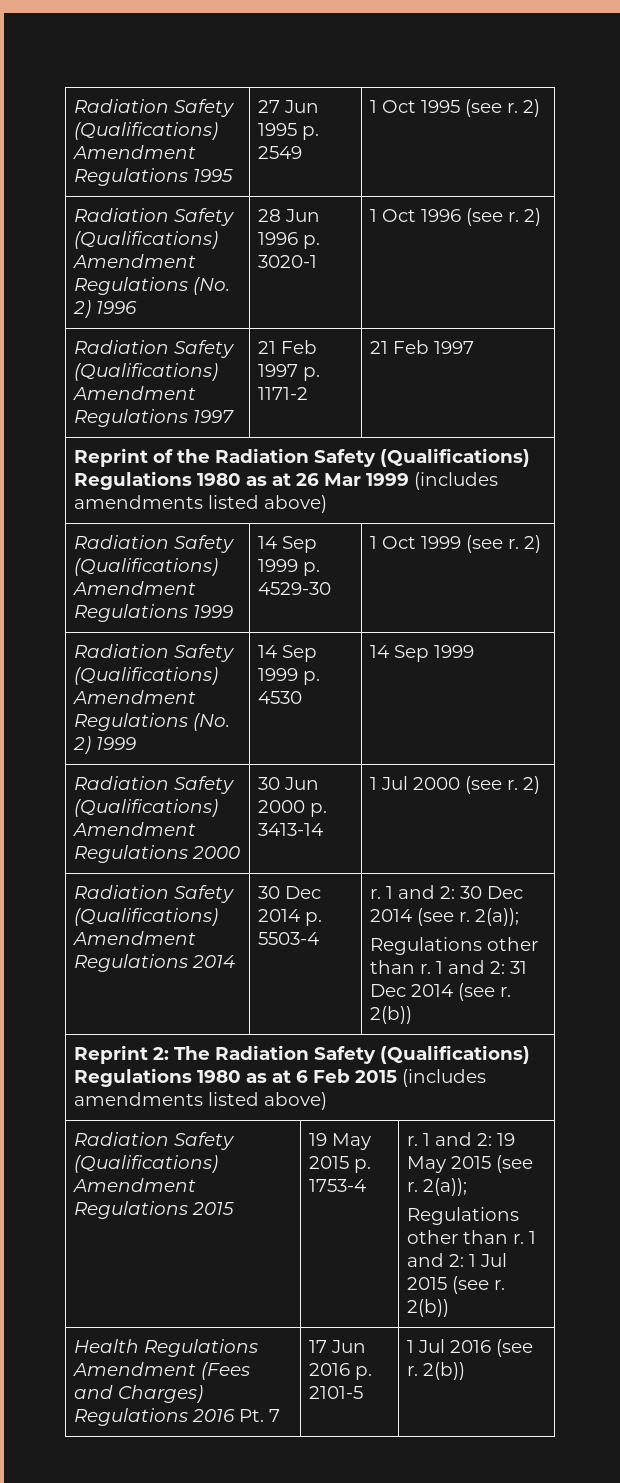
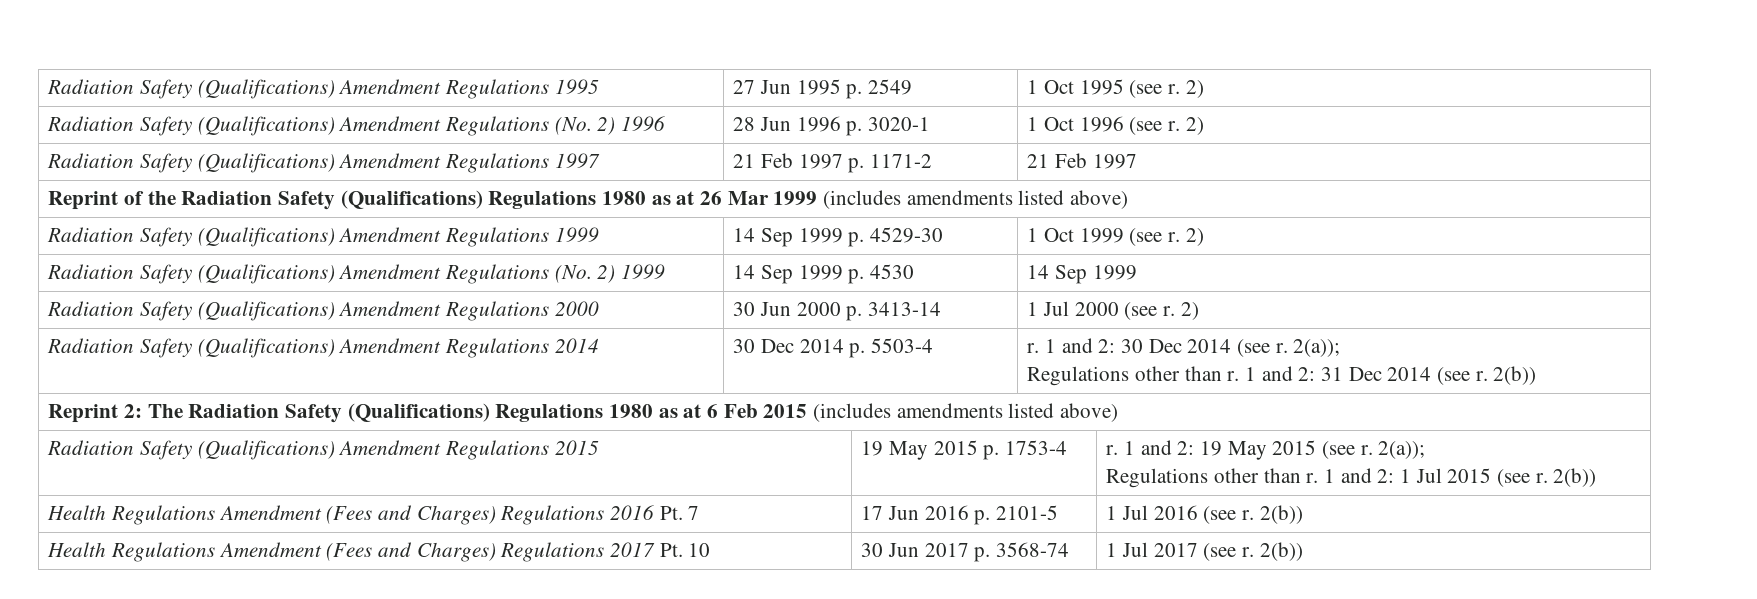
+ Health Regulations Amendment (Fees and Charges) Regulations 2017 Pt. 10 | 30 Jun 2017 p. 3568-74 | 1 Jul 2017 (see r. 2(b))

